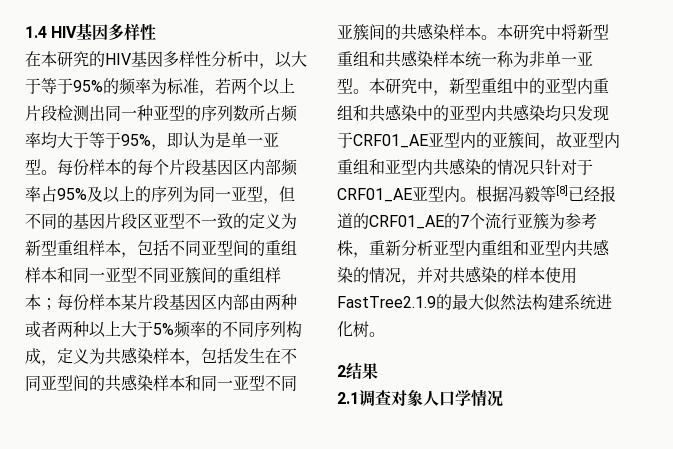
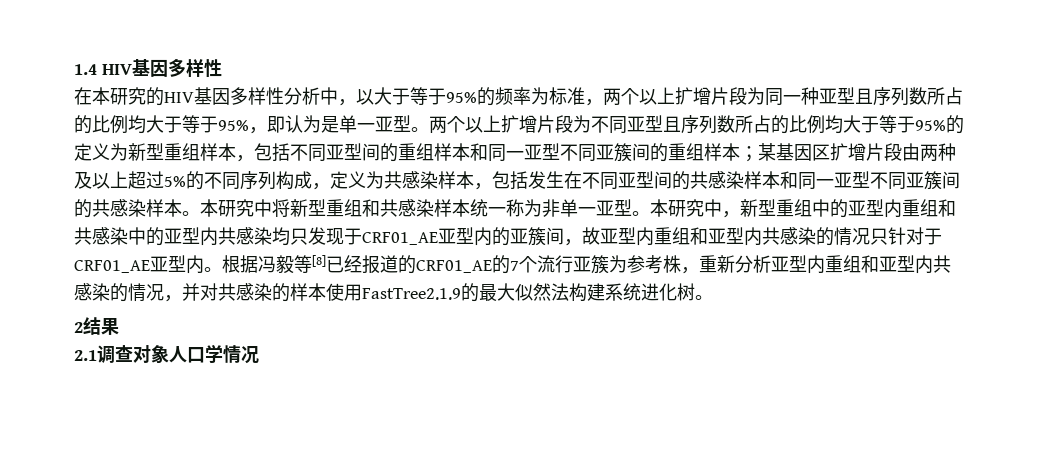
- 在本研究的HIV基因多样性分析中，以大于等于95%的频率为标准，若两个以上片段检测出同一种亚型的序列数所占频率均大于等于95%，即认为是单一亚型。
+ 在本研究的HIV基因多样性分析中，以大于等于95%的频率为标准，两个以上扩增片段为同一种亚型且序列数所占的比例均大于等于95%，即认为是单一亚型。
- 每份样本的每个片段基因区内部频率占95%及以上的序列为同一亚型，但不同的基因片段区亚型不一致的定义为新型重组样本，包括不同亚型间的重组样本和同一亚型不同亚簇间的重组样本；每份样本某片段基因区内部由两种或者两种以上大于5%频率的不同序列构成，定义为共感染样本，包括发生在不同亚型间的共感染样本和同一亚型不同亚簇间的共感染样本。
+ 两个以上扩增片段为不同亚型且序列数所占的比例均大于等于95%的定义为新型重组样本，包括不同亚型间的重组样本和同一亚型不同亚簇间的重组样本；某基因区扩增片段由两种及以上超过5%的不同序列构成，定义为共感染样本，包括发生在不同亚型间的共感染样本和同一亚型不同亚簇间的共感染样本。

